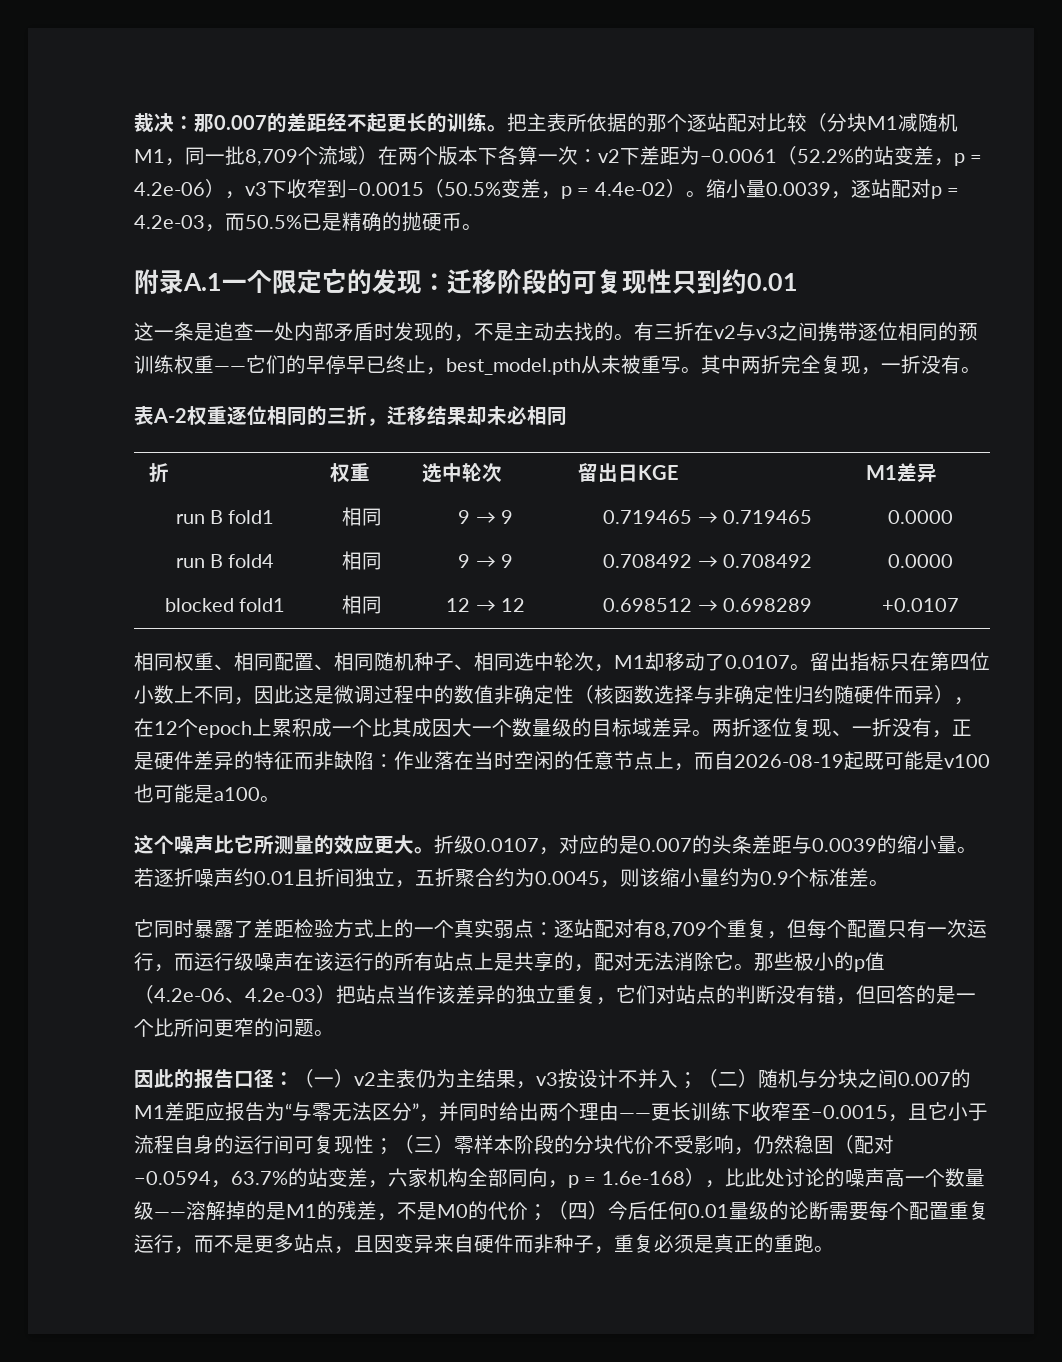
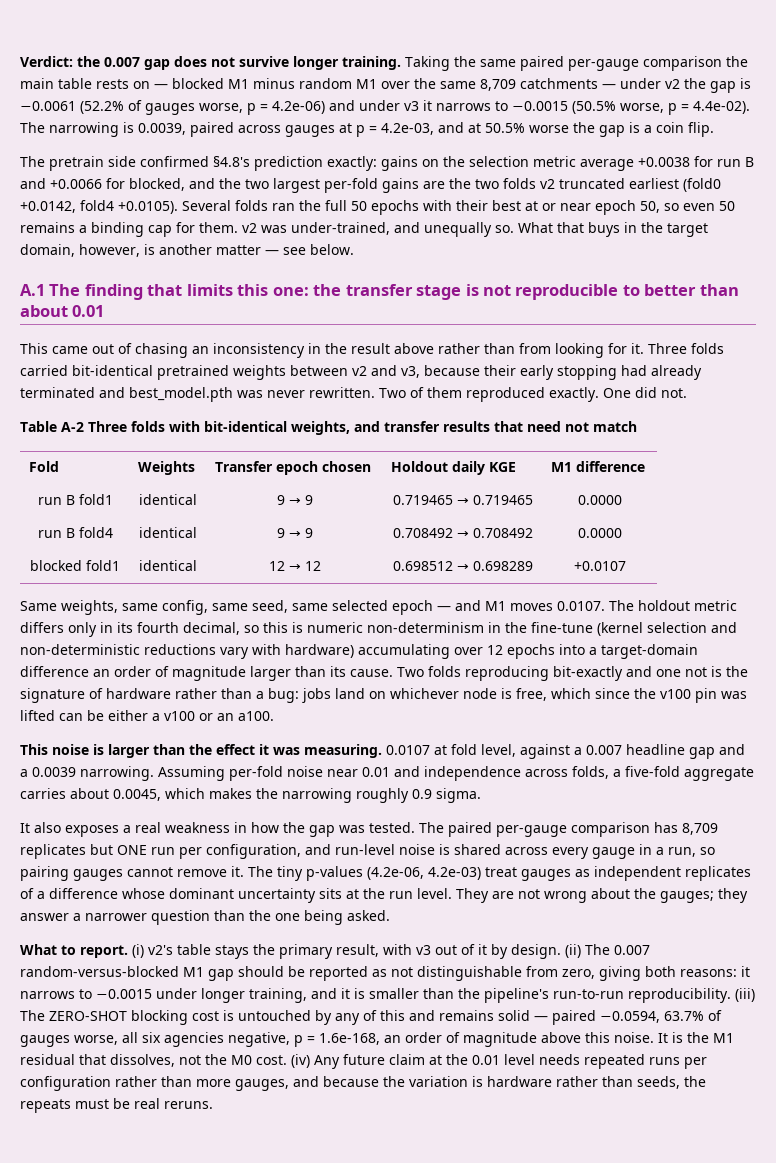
- 裁决：那0.007的差距经不起更长的训练。把主表所依据的那个逐站配对比较（分块M1减随机M1，同一批8,709个流域）在两个版本下各算一次：v2下差距为−0.0061（52.2%的站变差，p = 4.2e-06），v3下收窄到−0.0015（50.5%变差，p = 4.4e-02）。缩小量0.0039，逐站配对p = 4.2e-03，而50.5%已是精确的抛硬币。
- 附录A.1一个限定它的发现：迁移阶段的可复现性只到约0.01
- 这一条是追查一处内部矛盾时发现的，不是主动去找的。有三折在v2与v3之间携带逐位相同的预训练权重——它们的早停早已终止，best_model.pth从未被重写。其中两折完全复现，一折没有。
- 表A-2权重逐位相同的三折，迁移结果却未必相同
- 折 | 权重 | 选中轮次 | 留出日KGE | M1差异
+ Verdict: the 0.007 gap does not survive longer training. Taking the same paired per-gauge comparison the main table rests on — blocked M1 minus random M1 over the same 8,709 catchments — under v2 the gap is −0.0061 (52.2% of gauges worse, p = 4.2e-06) and under v3 it narrows to −0.0015 (50.5% worse, p = 4.4e-02). The narrowing is 0.0039, paired across gauges at p = 4.2e-03, and at 50.5% worse the gap is a coin flip.
+ The pretrain side confirmed §4.8's prediction exactly: gains on the selection metric average +0.0038 for run B and +0.0066 for blocked, and the two largest per-fold gains are the two folds v2 truncated earliest (fold0 +0.0142, fold4 +0.0105). Several folds ran the full 50 epochs with their best at or near epoch 50, so even 50 remains a binding cap for them. v2 was under-trained, and unequally so. What that buys in the target domain, however, is another matter — see below.
+ A.1 The finding that limits this one: the transfer stage is not reproducible to better than about 0.01
+ This came out of chasing an inconsistency in the result above rather than from looking for it. Three folds carried bit-identical pretrained weights between v2 and v3, because their early stopping had already terminated and best_model.pth was never rewritten. Two of them reproduced exactly. One did not.
+ Table A-2 Three folds with bit-identical weights, and transfer results that need not match
+ Fold | Weights | Transfer epoch chosen | Holdout daily KGE | M1 difference
- run B fold1 | 相同 | 9 → 9 | 0.719465 → 0.719465 | 0.0000
+ run B fold1 | identical | 9 → 9 | 0.719465 → 0.719465 | 0.0000
- run B fold4 | 相同 | 9 → 9 | 0.708492 → 0.708492 | 0.0000
+ run B fold4 | identical | 9 → 9 | 0.708492 → 0.708492 | 0.0000
- blocked fold1 | 相同 | 12 → 12 | 0.698512 → 0.698289 | +0.0107
+ blocked fold1 | identical | 12 → 12 | 0.698512 → 0.698289 | +0.0107
- 相同权重、相同配置、相同随机种子、相同选中轮次，M1却移动了0.0107。留出指标只在第四位小数上不同，因此这是微调过程中的数值非确定性（核函数选择与非确定性归约随硬件而异），在12个epoch上累积成一个比其成因大一个数量级的目标域差异。两折逐位复现、一折没有，正是硬件差异的特征而非缺陷：作业落在当时空闲的任意节点上，而自2026-08-19起既可能是v100也可能是a100。
- 这个噪声比它所测量的效应更大。折级0.0107，对应的是0.007的头条差距与0.0039的缩小量。若逐折噪声约0.01且折间独立，五折聚合约为0.0045，则该缩小量约为0.9个标准差。
- 它同时暴露了差距检验方式上的一个真实弱点：逐站配对有8,709个重复，但每个配置只有一次运行，而运行级噪声在该运行的所有站点上是共享的，配对无法消除它。那些极小的p值（4.2e-06、4.2e-03）把站点当作该差异的独立重复，它们对站点的判断没有错，但回答的是一个比所问更窄的问题。
- 因此的报告口径：（一）v2主表仍为主结果，v3按设计不并入；（二）随机与分块之间0.007的M1差距应报告为“与零无法区分”，并同时给出两个理由——更长训练下收窄至−0.0015，且它小于流程自身的运行间可复现性；（三）零样本阶段的分块代价不受影响，仍然稳固（配对−0.0594，63.7%的站变差，六家机构全部同向，p = 1.6e-168），比此处讨论的噪声高一个数量级——溶解掉的是M1的残差，不是M0的代价；（四）今后任何0.01量级的论断需要每个配置重复运行，而不是更多站点，且因变异来自硬件而非种子，重复必须是真正的重跑。
+ Same weights, same config, same seed, same selected epoch — and M1 moves 0.0107. The holdout metric differs only in its fourth decimal, so this is numeric non-determinism in the fine-tune (kernel selection and non-deterministic reductions vary with hardware) accumulating over 12 epochs into a target-domain difference an order of magnitude larger than its cause. Two folds reproducing bit-exactly and one not is the signature of hardware rather than a bug: jobs land on whichever node is free, which since the v100 pin was lifted can be either a v100 or an a100.
+ This noise is larger than the effect it was measuring. 0.0107 at fold level, against a 0.007 headline gap and a 0.0039 narrowing. Assuming per-fold noise near 0.01 and independence across folds, a five-fold aggregate carries about 0.0045, which makes the narrowing roughly 0.9 sigma.
+ It also exposes a real weakness in how the gap was tested. The paired per-gauge comparison has 8,709 replicates but ONE run per configuration, and run-level noise is shared across every gauge in a run, so pairing gauges cannot remove it. The tiny p-values (4.2e-06, 4.2e-03) treat gauges as independent replicates of a difference whose dominant uncertainty sits at the run level. They are not wrong about the gauges; they answer a narrower question than the one being asked.
+ What to report. (i) v2's table stays the primary result, with v3 out of it by design. (ii) The 0.007 random-versus-blocked M1 gap should be reported as not distinguishable from zero, giving both reasons: it narrows to −0.0015 under longer training, and it is smaller than the pipeline's run-to-run reproducibility. (iii) The ZERO-SHOT blocking cost is untouched by any of this and remains solid — paired −0.0594, 63.7% of gauges worse, all six agencies negative, p = 1.6e-168, an order of magnitude above this noise. It is the M1 residual that dissolves, not the M0 cost. (iv) Any future claim at the 0.01 level needs repeated runs per configuration rather than more gauges, and because the variation is hardware rather than seeds, the repeats must be real reruns.

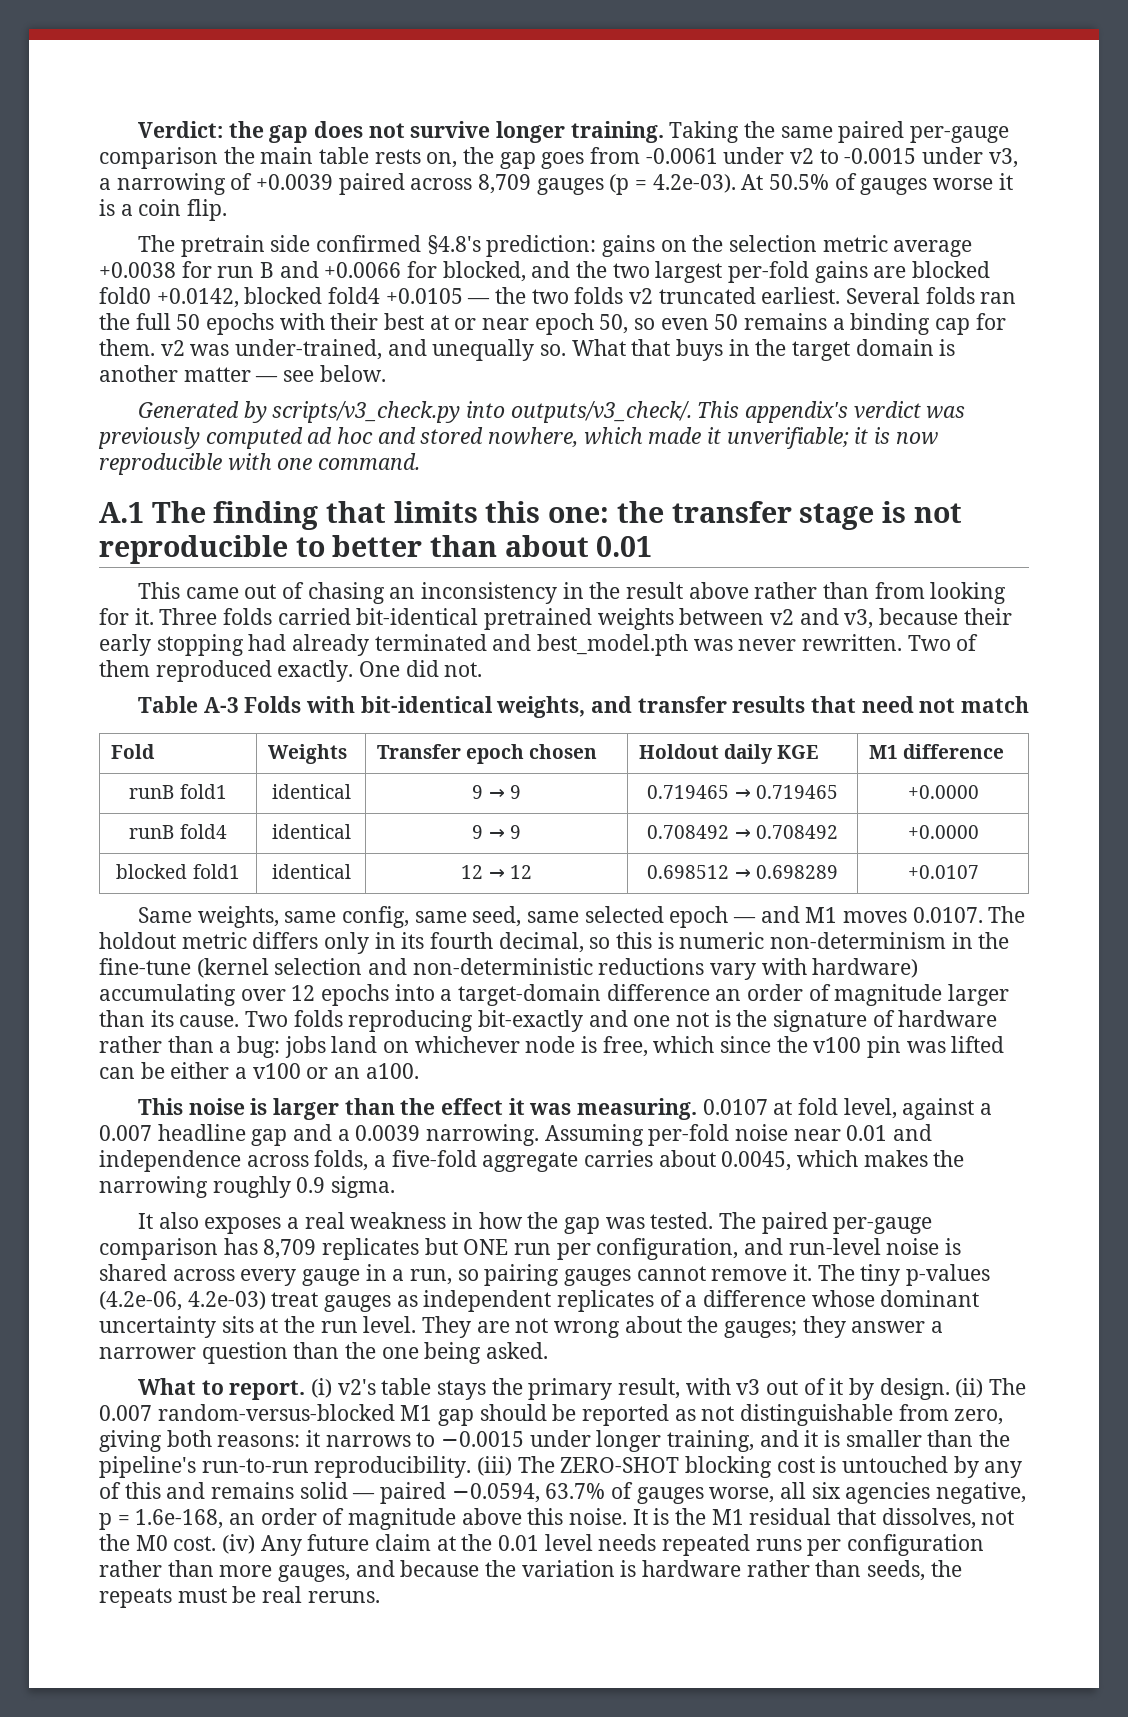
- Verdict: the 0.007 gap does not survive longer training.
+ Verdict: the gap does not survive longer training.
- Taking the same paired per-gauge comparison the main table rests on — blocked M1 minus random M1 over the same 8,709 catchments — under v2 the gap is −0.0061 (52.2% of gauges worse, p = 4.2e-06) and under v3 it narrows to −0.0015 (50.5% worse, p = 4.4e-02). The narrowing is 0.0039, paired across gauges at p = 4.2e-03, and at 50.5% worse the gap is a coin flip.
+ Taking the same paired per-gauge comparison the main table rests on, the gap goes from -0.0061 under v2 to -0.0015 under v3, a narrowing of +0.0039 paired across 8,709 gauges (p = 4.2e-03). At 50.5% of gauges worse it is a coin flip.
- The pretrain side confirmed §4.8's prediction exactly:
+ The pretrain side confirmed §4.8's prediction:
- gains on the selection metric average +0.0038 for run B and +0.0066 for blocked, and the two largest per-fold gains are the two folds v2 truncated earliest (fold0 +0.0142, fold4 +0.0105). Several folds ran the full 50 epochs with their best at or near epoch 50, so even 50 remains a binding cap for them. v2 was under-trained, and unequally so.
+ gains on the selection metric average +0.0038 for run B and +0.0066 for blocked, and the two largest per-fold gains are blocked fold0 +0.0142, blocked fold4 +0.0105 — the two folds v2 truncated earliest. Several folds ran the full 50 epochs with their best at or near epoch 50, so even 50 remains a binding cap for them. v2 was under-trained, and unequally so.
- What that buys in the target domain, however, is another matter — see below.
+ What that buys in the target domain is another matter — see below.
+ Generated by scripts/v3_check.py into outputs/v3_check/. This appendix's verdict was previously computed ad hoc and stored nowhere, which made it unverifiable; it is now reproducible with one command.
- Table A-2 Three folds with bit-identical weights, and transfer results that need not match
+ Table A-3 Folds with bit-identical weights, and transfer results that need not match
- run B fold1 | identical | 9 → 9 | 0.719465 → 0.719465 | 0.0000
- run B fold4 | identical | 9 → 9 | 0.708492 → 0.708492 | 0.0000
+ runB fold1 | identical | 9 → 9 | 0.719465 → 0.719465 | +0.0000
+ runB fold4 | identical | 9 → 9 | 0.708492 → 0.708492 | +0.0000

